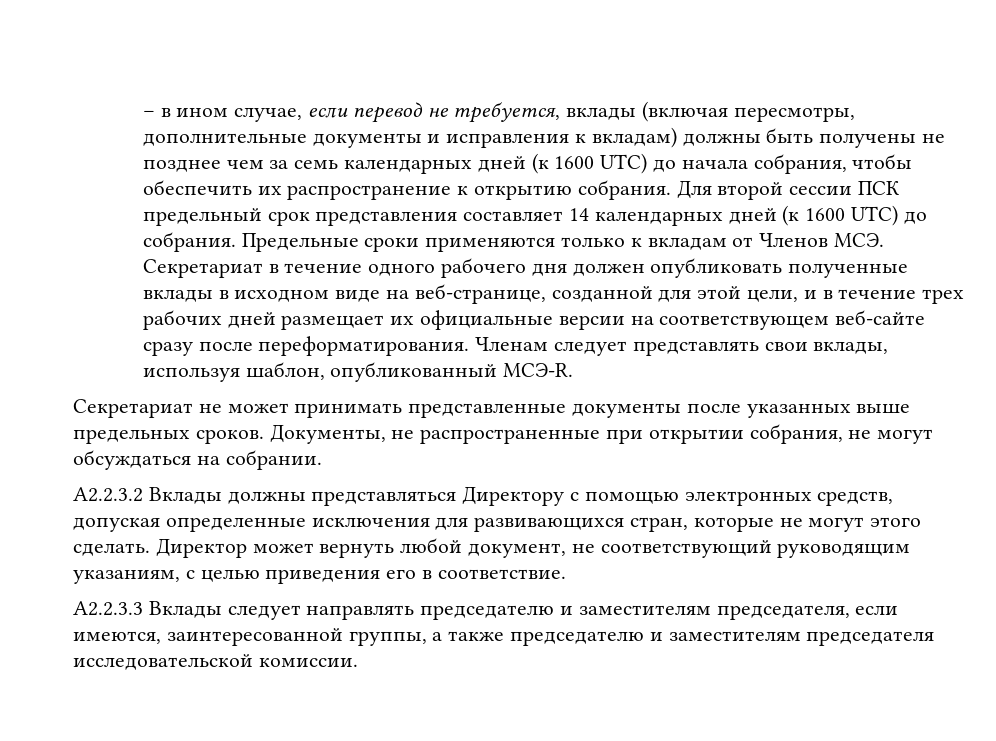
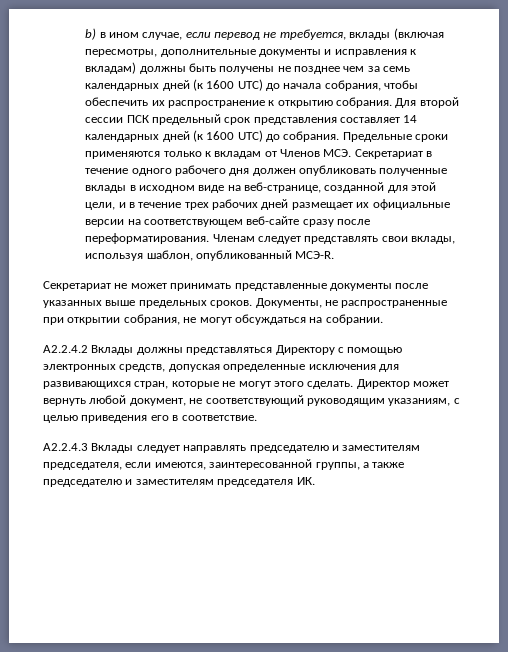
- – в ином случае, если перевод не требуется, вклады (включая пересмотры, дополнительные документы и исправления к вкладам) должны быть получены не позднее чем за семь календарных дней (к 1600 UTC) до начала собрания, чтобы обеспечить их распространение к открытию собрания.
+ b) в ином случае, если перевод не требуется, вклады (включая пересмотры, дополнительные документы и исправления к вкладам) должны быть получены не позднее чем за семь календарных дней (к 1600 UTC) до начала собрания, чтобы обеспечить их распространение к открытию собрания.
- А2.2.3.2 Вклады должны представляться Директору с помощью электронных средств, допуская определенные исключения для развивающихся стран, которые не могут этого сделать.
+ А2.2.4.2 Вклады должны представляться Директору с помощью электронных средств, допуская определенные исключения для развивающихся стран, которые не могут этого сделать.
- А2.2.3.3 Вклады следует направлять председателю и заместителям председателя, если имеются, заинтересованной группы, а также председателю и заместителям председателя исследовательской комиссии.
+ А2.2.4.3 Вклады следует направлять председателю и заместителям председателя, если имеются, заинтересованной группы, а также председателю и заместителям председателя ИК.

